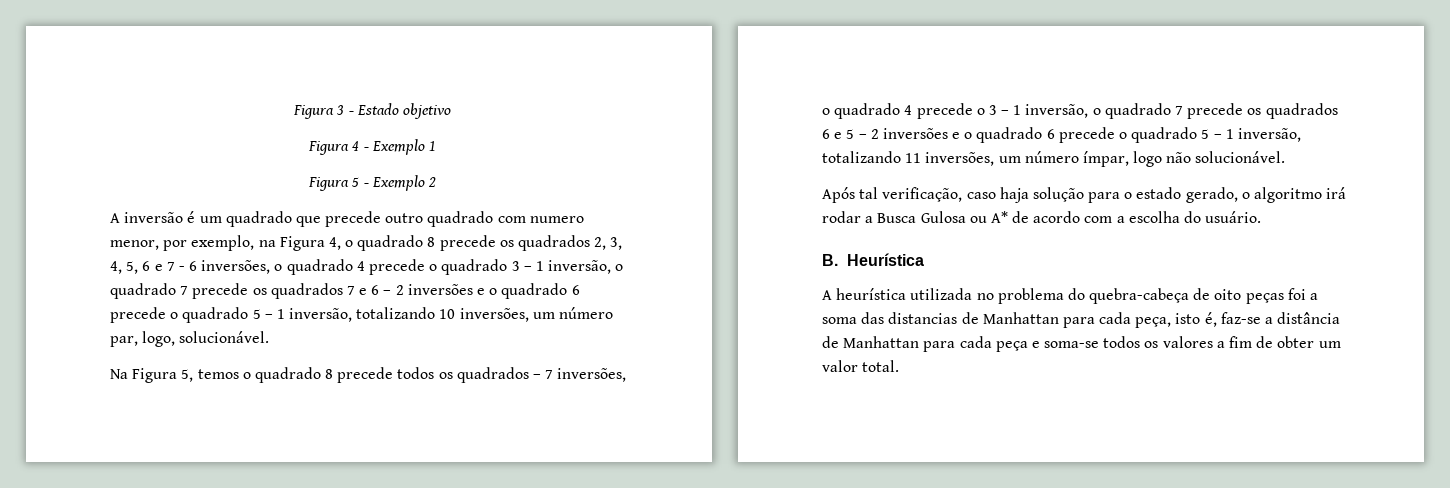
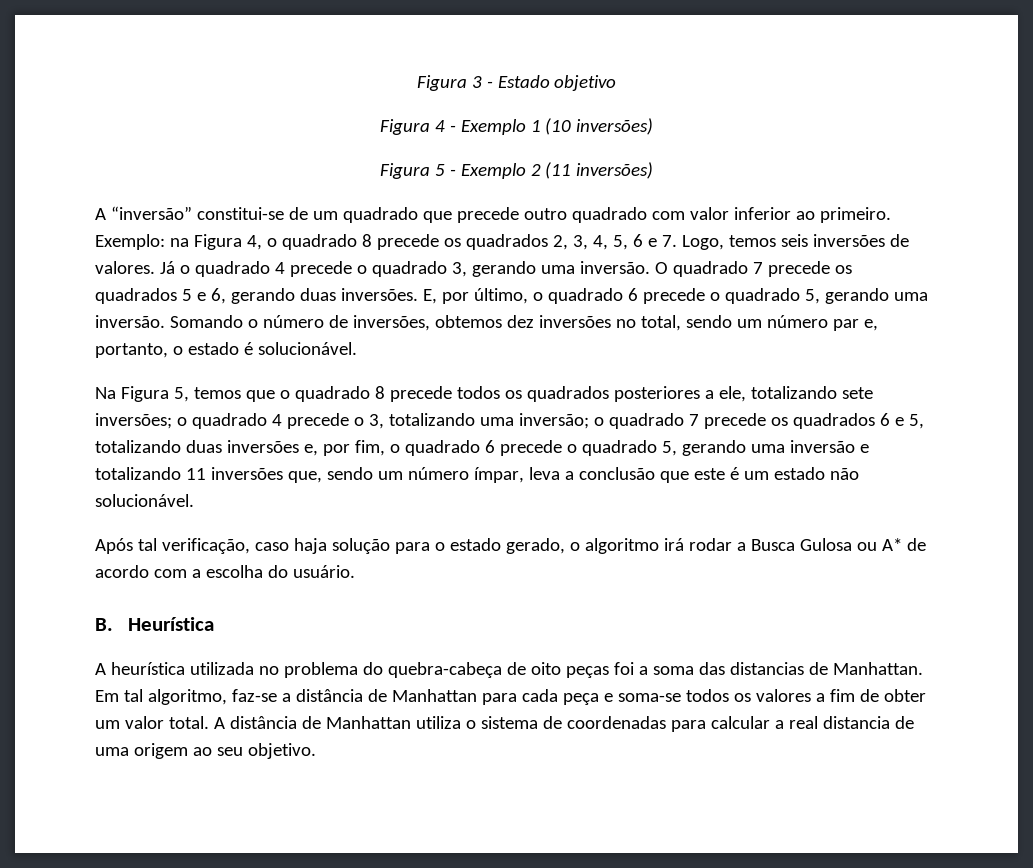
- Figura 4 - Exemplo 1
+ Figura 4 - Exemplo 1 (10 inversões)
- Figura 5 - Exemplo 2
- A inversão é um quadrado que precede outro quadrado com numero menor, por exemplo, na Figura 4, o quadrado 8 precede os quadrados 2, 3, 4, 5, 6 e 7 - 6 inversões, o quadrado 4 precede o quadrado 3 – 1 inversão, o quadrado 7 precede os quadrados 7 e 6 – 2 inversões e o quadrado 6 precede o quadrado 5 – 1 inversão, totalizando 10 inversões, um número par, logo, solucionável.
+ Figura 5 - Exemplo 2 (11 inversões)
+ A “inversão” constitui-se de um quadrado que precede outro quadrado com valor inferior ao primeiro. Exemplo: na Figura 4, o quadrado 8 precede os quadrados 2, 3, 4, 5, 6 e 7. Logo, temos seis inversões de valores. Já o quadrado 4 precede o quadrado 3, gerando uma inversão. O quadrado 7 precede os quadrados 5 e 6, gerando duas inversões. E, por último, o quadrado 6 precede o quadrado 5, gerando uma inversão. Somando o número de inversões, obtemos dez inversões no total, sendo um número par e, portanto, o estado é solucionável.
- Na Figura 5, temos o quadrado 8 precede todos os quadrados – 7 inversões, o quadrado 4 precede o 3 – 1 inversão, o quadrado 7 precede os quadrados 6 e 5 – 2 inversões e o quadrado 6 precede o quadrado 5 – 1 inversão, totalizando 11 inversões, um número ímpar, logo não solucionável.
+ Na Figura 5, temos que o quadrado 8 precede todos os quadrados posteriores a ele, totalizando sete inversões; o quadrado 4 precede o 3, totalizando uma inversão; o quadrado 7 precede os quadrados 6 e 5, totalizando duas inversões e, por fim, o quadrado 6 precede o quadrado 5, gerando uma inversão e totalizando 11 inversões que, sendo um número ímpar, leva a conclusão que este é um estado não solucionável.
- A heurística utilizada no problema do quebra-cabeça de oito peças foi a soma das distancias de Manhattan para cada peça, isto é, faz-se a distância de Manhattan para cada peça e soma-se todos os valores a fim de obter um valor total.
+ A heurística utilizada no problema do quebra-cabeça de oito peças foi a soma das distancias de Manhattan. Em tal algoritmo, faz-se a distância de Manhattan para cada peça e soma-se todos os valores a fim de obter um valor total.
+ A distância de Manhattan utiliza o sistema de coordenadas para calcular a real distancia de uma origem ao seu objetivo.

